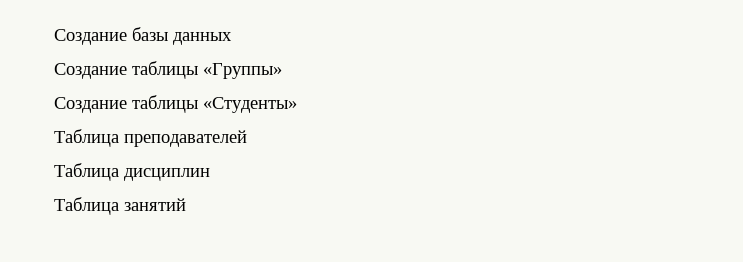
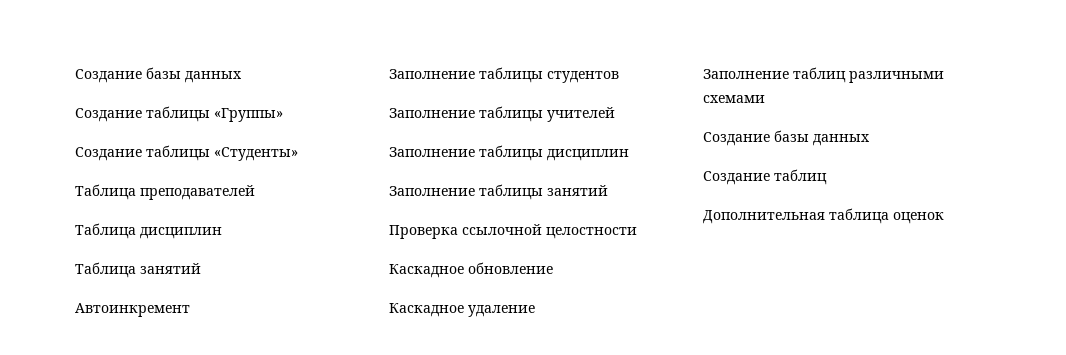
+ Автоинкремент
+ Заполнение таблицы студентов
+ Заполнение таблицы учителей
+ Заполнение таблицы дисциплин
+ Заполнение таблицы занятий
+ Проверка ссылочной целостности
+ Каскадное обновление
+ Каскадное удаление
+ Заполнение таблиц различными схемами
+ Создание базы данных
+ Создание таблиц
+ Дополнительная таблица оценок

